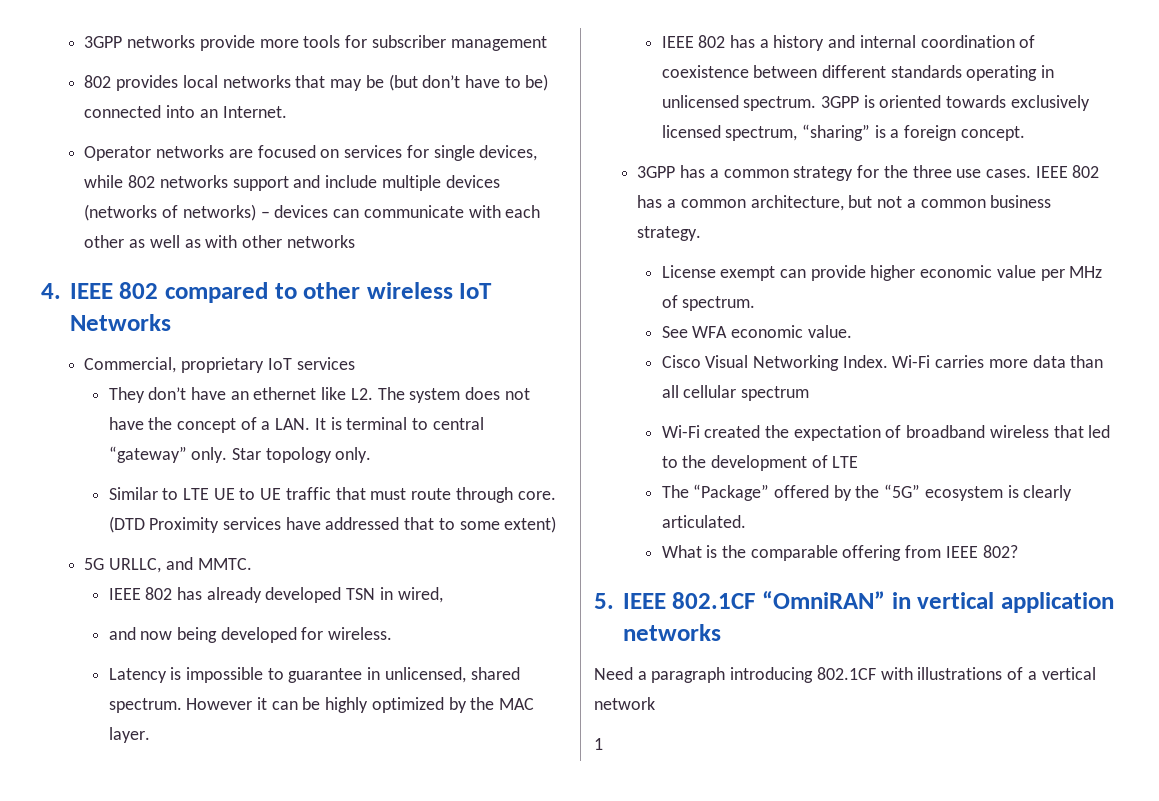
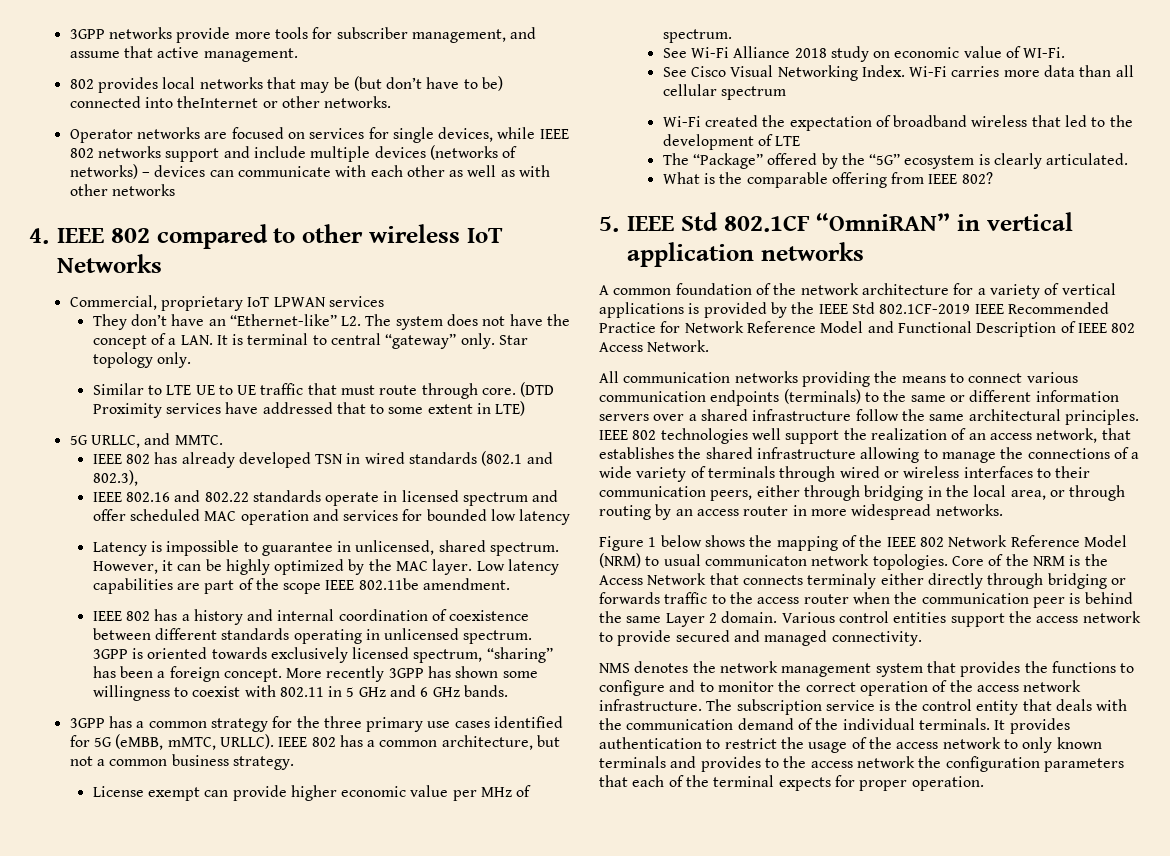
- 3GPP networks provide more tools for subscriber management
+ 3GPP networks provide more tools for subscriber management, and assume that active management.
- 802 provides local networks that may be (but don’t have to be) connected into an Internet.
+ 802 provides local networks that may be (but don’t have to be) connected into theInternet or other networks.
- Operator networks are focused on services for single devices, while 802 networks support and include multiple devices (networks of networks) – devices can communicate with each other as well as with other networks
+ Operator networks are focused on services for single devices, while IEEE 802 networks support and include multiple devices (networks of networks) – devices can communicate with each other as well as with other networks
- Commercial, proprietary IoT services
+ Commercial, proprietary IoT LPWAN services
- They don’t have an ethernet like L2. The system does not have the concept of a LAN. It is terminal to central “gateway” only.
+ They don’t have an “Ethernet-like” L2. The system does not have the concept of a LAN. It is terminal to central “gateway” only.
- (DTD Proximity services have addressed that to some extent)
+ (DTD Proximity services have addressed that to some extent in LTE)
- IEEE 802 has already developed TSN in wired,
- and now being developed for wireless.
+ IEEE 802 has already developed TSN in wired standards (802.1 and 802.3),
+ IEEE 802.16 and 802.22 standards operate in licensed spectrum and offer scheduled MAC operation and services for bounded low latency
- However it can be highly optimized by the MAC layer.
+ However, it can be highly optimized by the MAC layer. Low latency capabilities are part of the scope IEEE 802.11be amendment.
- 3GPP is oriented towards exclusively licensed spectrum, “sharing” is a foreign concept.
+ 3GPP is oriented towards exclusively licensed spectrum, “sharing” has been a foreign concept. More recently 3GPP has shown some willingness to coexist with 802.11 in 5 GHz and 6 GHz bands.
- 3GPP has a common strategy for the three use cases.
+ 3GPP has a common strategy for the three primary use cases identified for 5G (eMBB, mMTC, URLLC).
- See WFA economic value.
- Cisco Visual Networking Index.
+ See Wi-Fi Alliance 2018 study on economic value of WI-Fi.
+ See Cisco Visual Networking Index.
- 5. IEEE 802.1CF “OmniRAN” in vertical application networks
+ 5. IEEE Std 802.1CF “OmniRAN” in vertical application networks
- Need a paragraph introducing 802.1CF with illustrations of a vertical network
- 1
+ A common foundation of the network architecture for a variety of vertical applications is provided by the IEEE Std 802.1CF-2019 IEEE Recommended Practice for Network Reference Model and Functional Description of IEEE 802 Access Network.
+ All communication networks providing the means to connect various communication endpoints (terminals) to the same or different information servers over a shared infrastructure follow the same architectural principles. IEEE 802 technologies well support the realization of an access network, that establishes the shared infrastructure allowing to manage the connections of a wide variety of terminals through wired or wireless interfaces to their communication peers, either through bridging in the local area, or through routing by an access router in more widespread networks.
+ Figure 1 below shows the mapping of the IEEE 802 Network Reference Model (NRM) to usual communicaton network topologies. Core of the NRM is the Access Network that connects terminaly either directly through bridging or forwards traffic to the access router when the communication peer is behind the same Layer 2 domain. Various control entities support the access network to provide secured and managed connectivity.
+ NMS denotes the network management system that provides the functions to configure and to monitor the correct operation of the access network infrastructure. The subscription service is the control entity that deals with the communication demand of the individual terminals. It provides authentication to restrict the usage of the access network to only known terminals and provides to the access network the configuration parameters that each of the terminal expects for proper operation.

